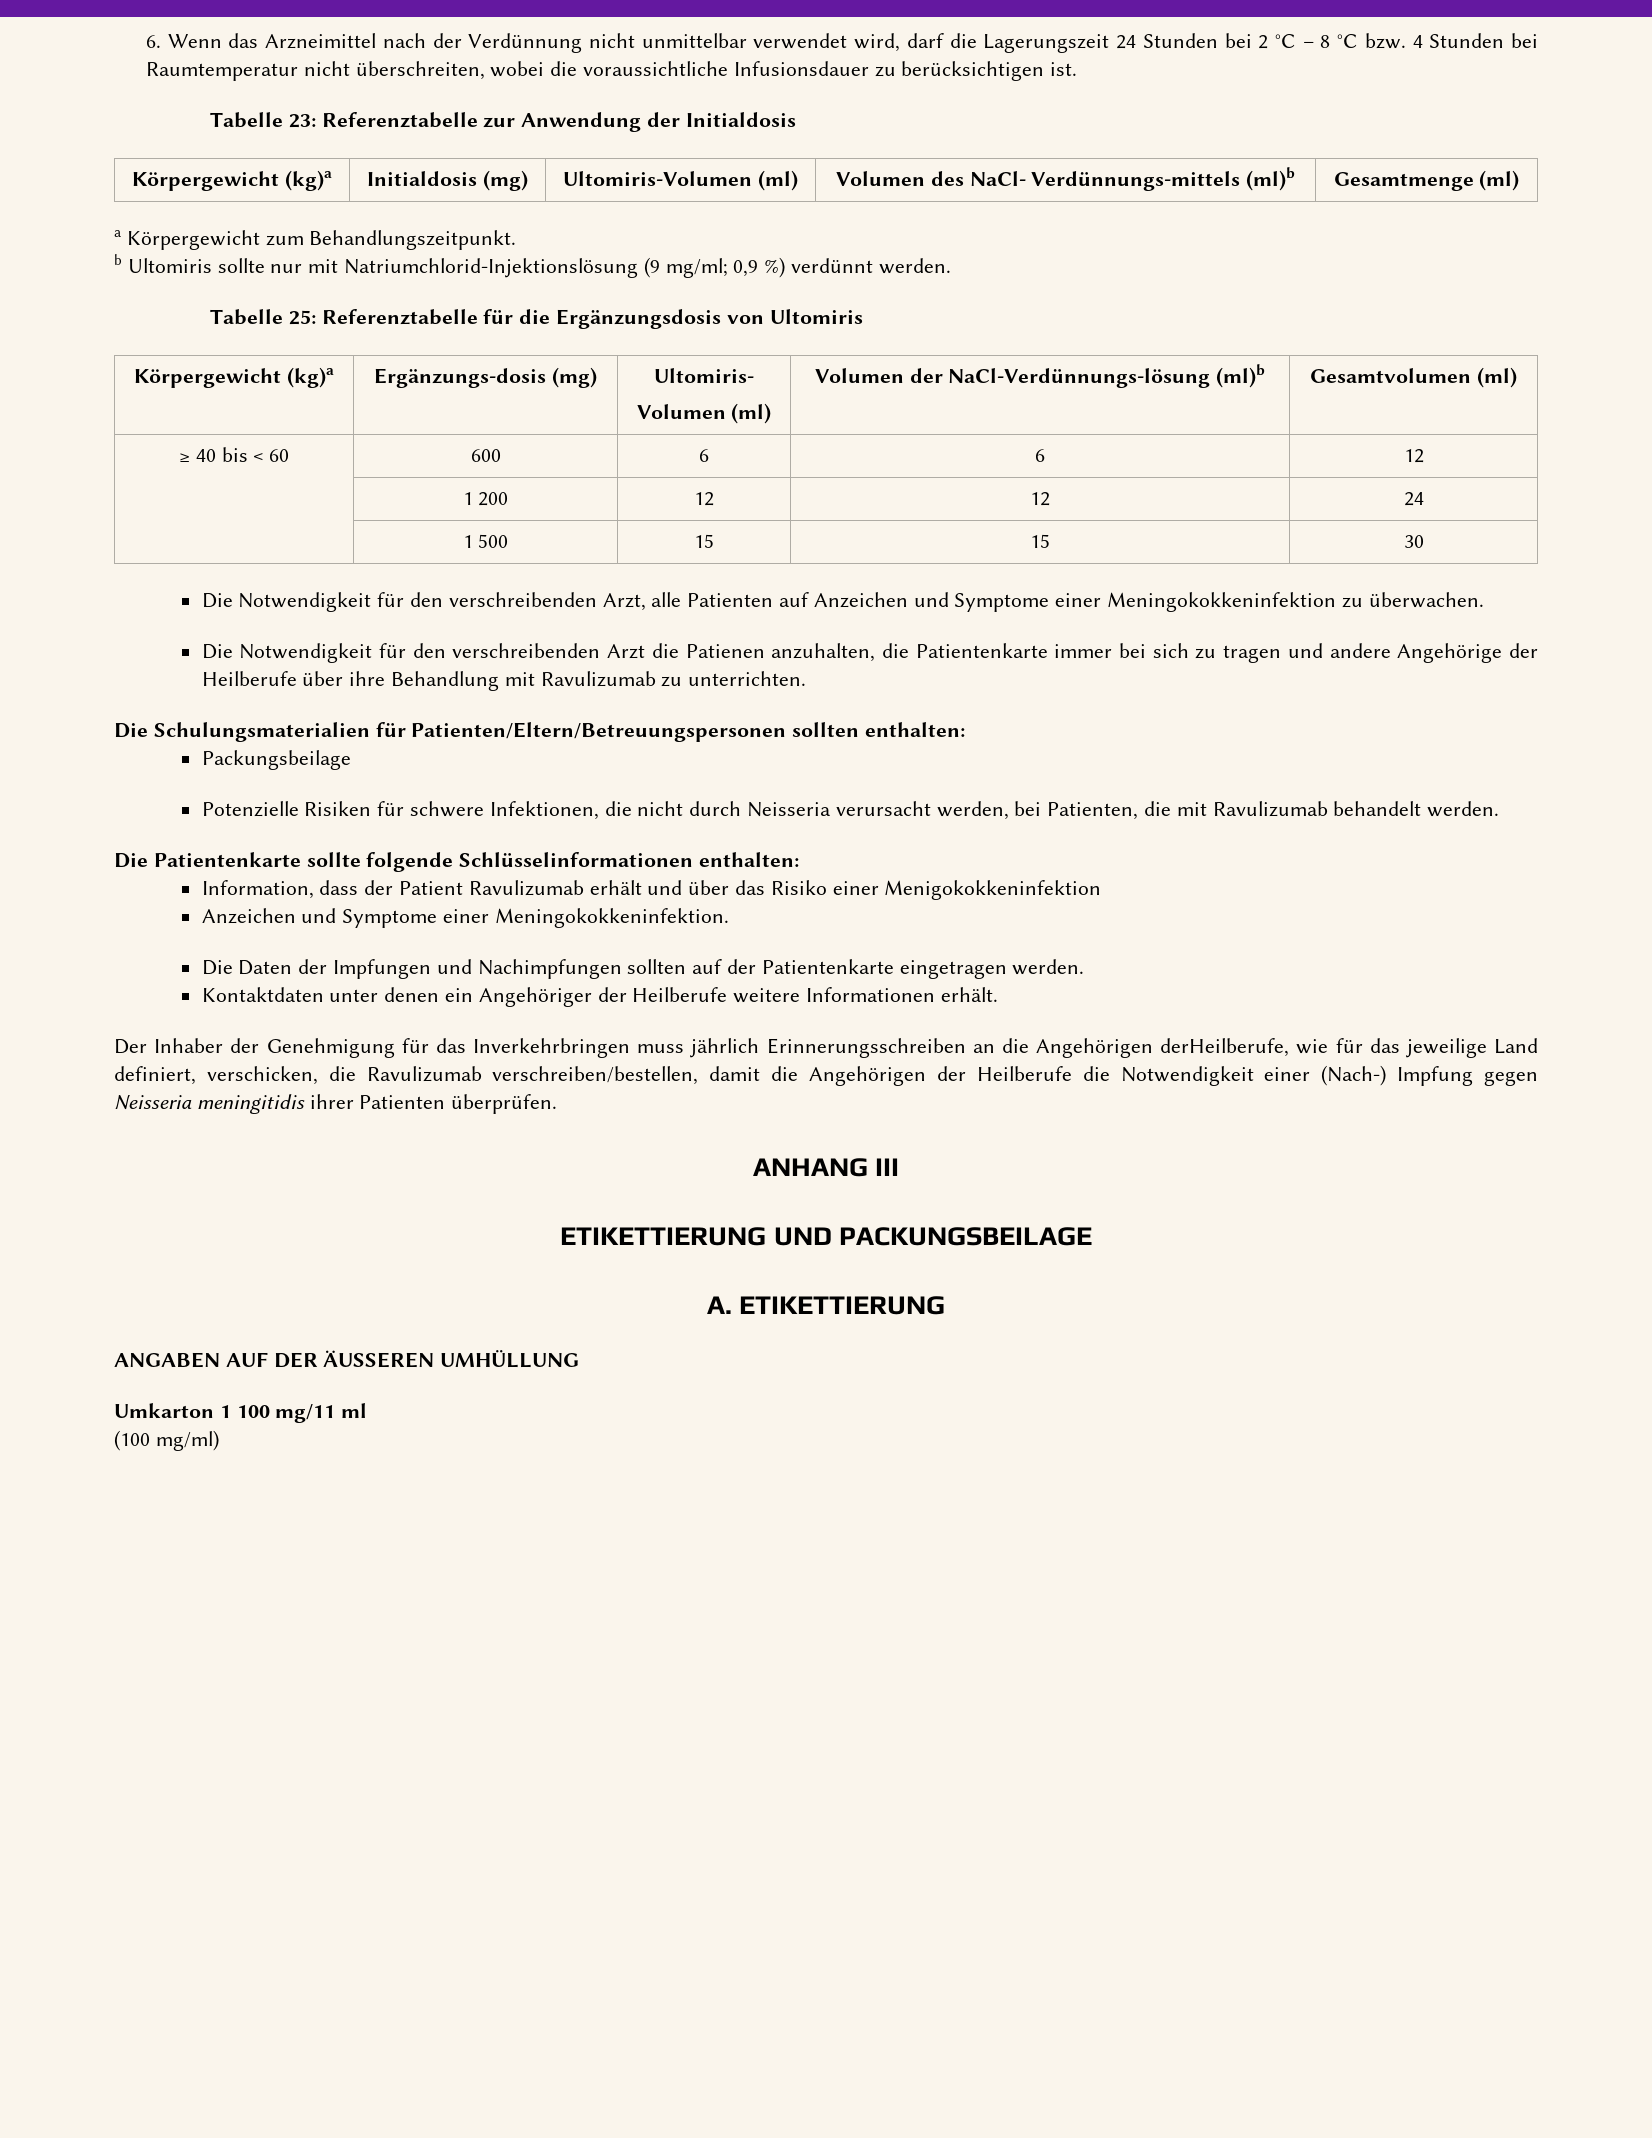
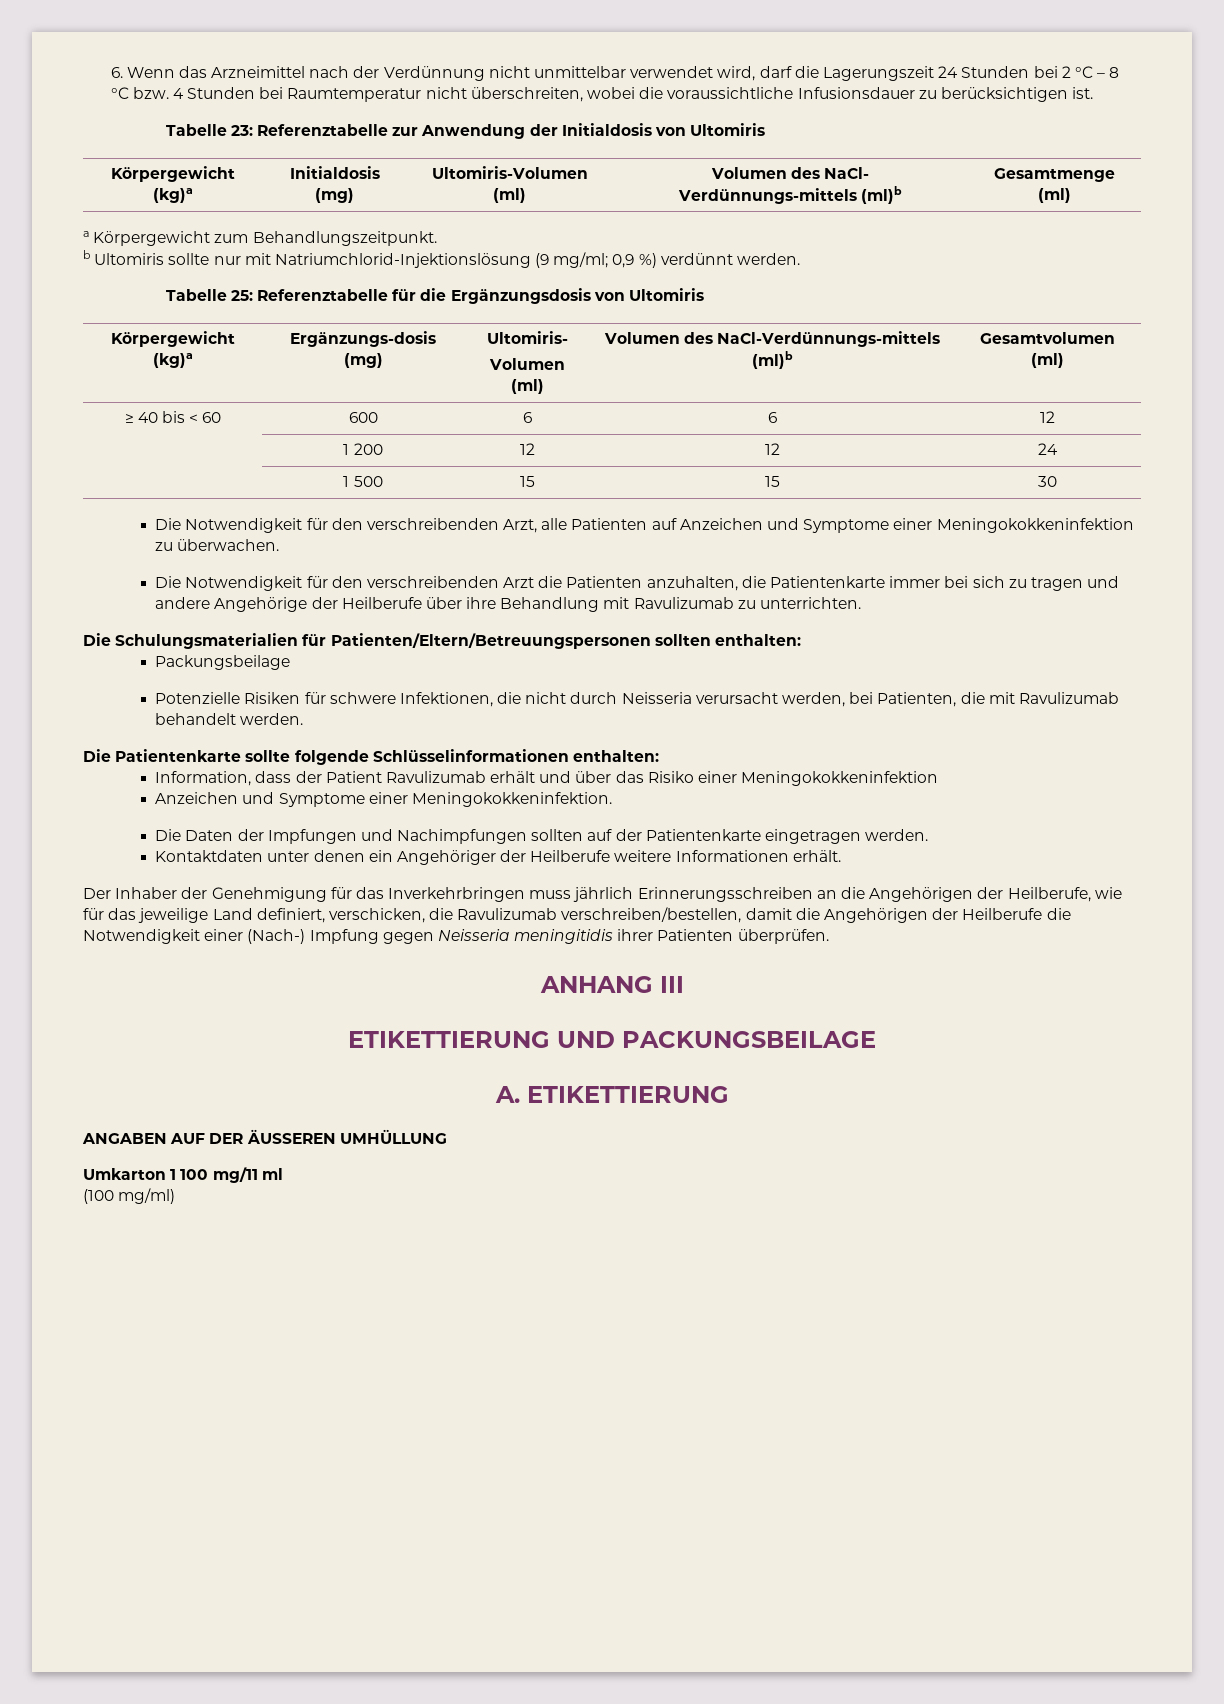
- Tabelle 23: Referenztabelle zur Anwendung der Initialdosis
+ Tabelle 23: Referenztabelle zur Anwendung der Initialdosis von Ultomiris
  Körpergewicht (kg)a | Ergänzungs-dosis (mg) | Ultomiris-
- Volumen (ml) | Volumen der NaCl-Verdünnungs-lösung (ml)b | Gesamtvolumen (ml)
+ Volumen (ml) | Volumen des NaCl-Verdünnungs-mittels (ml)b | Gesamtvolumen (ml)
- Die Notwendigkeit für den verschreibenden Arzt die Patienen anzuhalten, die Patientenkarte immer bei sich zu tragen und andere Angehörige der Heilberufe über ihre Behandlung mit Ravulizumab zu unterrichten.
+ Die Notwendigkeit für den verschreibenden Arzt die Patienten anzuhalten, die Patientenkarte immer bei sich zu tragen und andere Angehörige der Heilberufe über ihre Behandlung mit Ravulizumab zu unterrichten.
- Information, dass der Patient Ravulizumab erhält und über das Risiko einer Menigokokkeninfektion
+ Information, dass der Patient Ravulizumab erhält und über das Risiko einer Meningokokkeninfektion
- Der Inhaber der Genehmigung für das Inverkehrbringen muss jährlich Erinnerungsschreiben an die Angehörigen derHeilberufe, wie für das jeweilige Land definiert, verschicken, die Ravulizumab verschreiben/bestellen, damit die Angehörigen der Heilberufe die Notwendigkeit einer (Nach-) Impfung gegen Neisseria meningitidis ihrer Patienten überprüfen.
+ Der Inhaber der Genehmigung für das Inverkehrbringen muss jährlich Erinnerungsschreiben an die Angehörigen der Heilberufe, wie für das jeweilige Land definiert, verschicken, die Ravulizumab verschreiben/bestellen, damit die Angehörigen der Heilberufe die Notwendigkeit einer (Nach-) Impfung gegen Neisseria meningitidis ihrer Patienten überprüfen.

